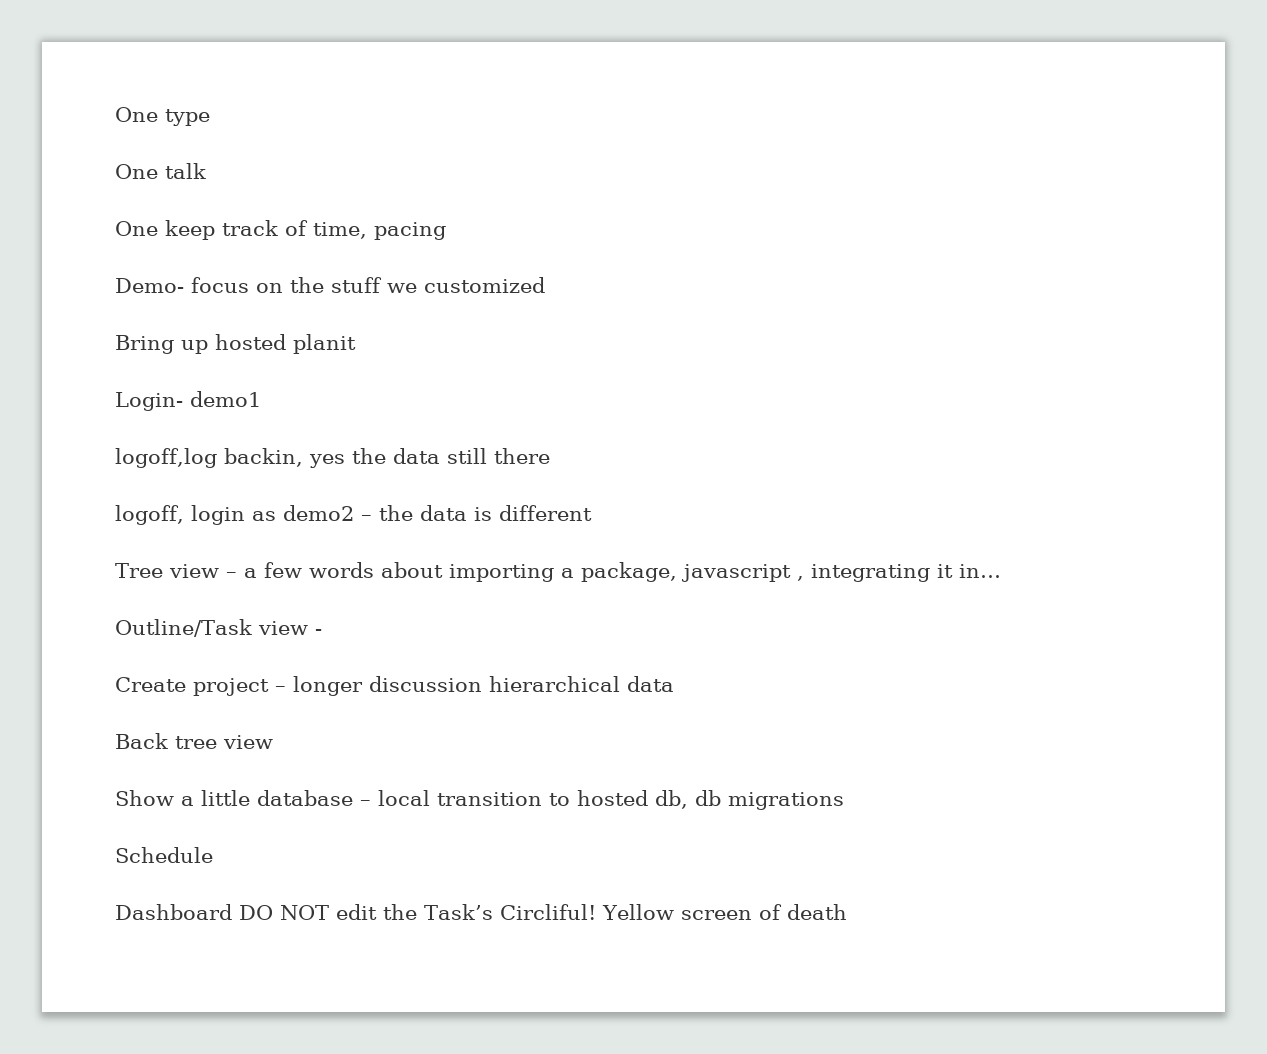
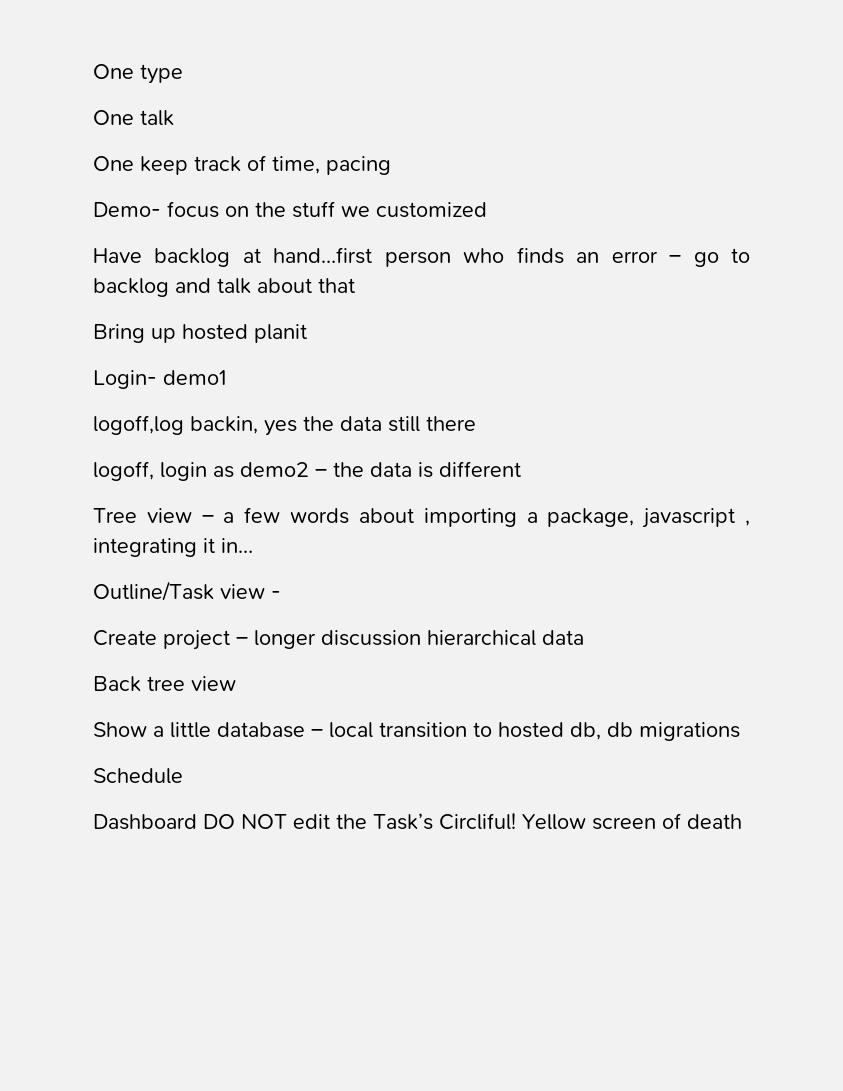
+ Have backlog at hand…first person who finds an error – go to backlog and talk about that

